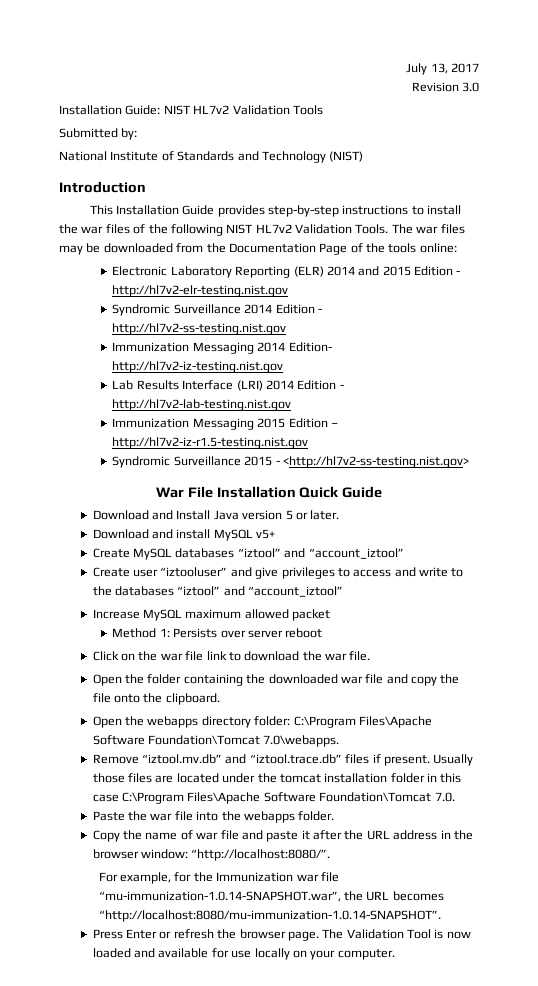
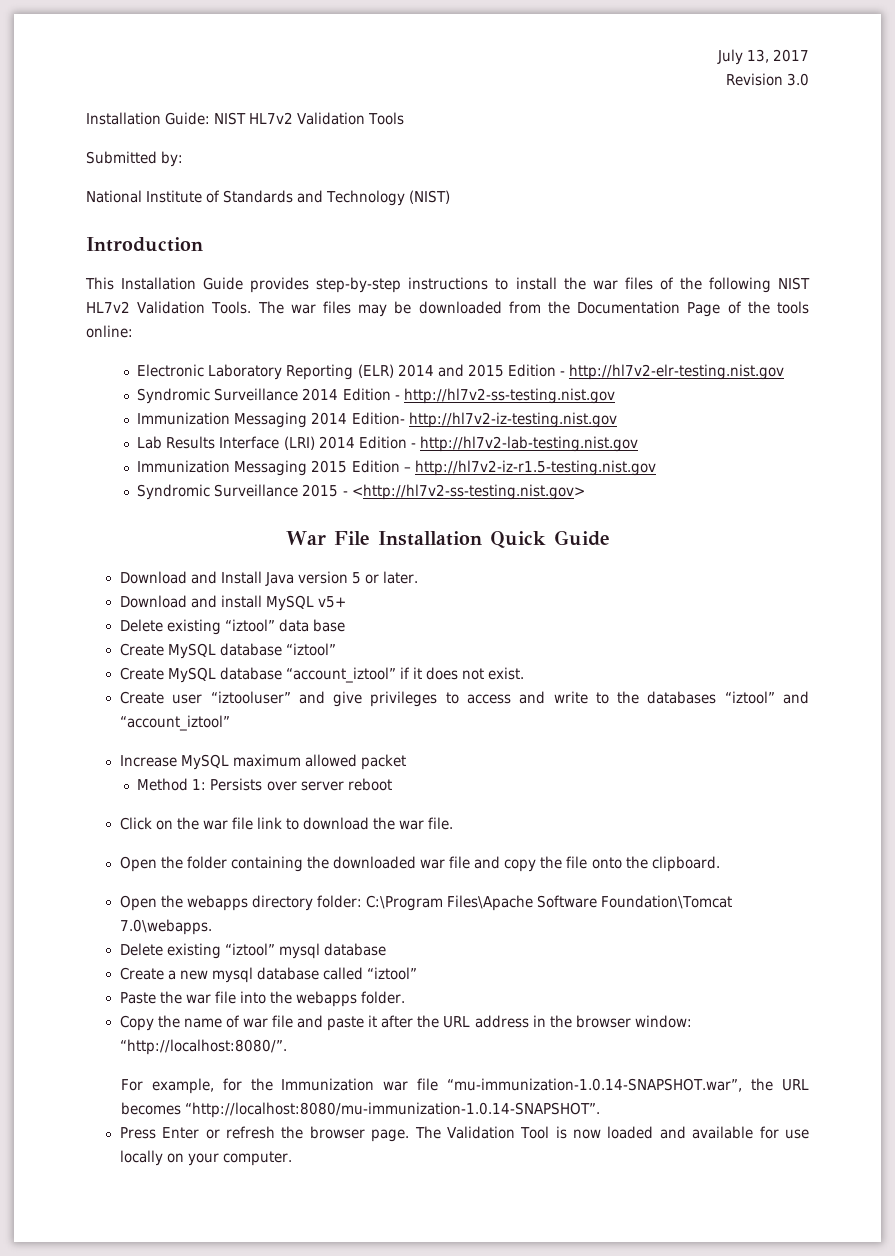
- Create MySQL databases “iztool” and “account_iztool”
+ Delete existing “iztool” data base
+ Create MySQL database “iztool”
+ Create MySQL database “account_iztool” if it does not exist.
- Remove “iztool.mv.db” and “iztool.trace.db” files if present. Usually those files are located under the tomcat installation folder in this case C:\Program Files\Apache Software Foundation\Tomcat 7.0.
+ Delete existing “iztool” mysql database
+ Create a new mysql database called “iztool”

